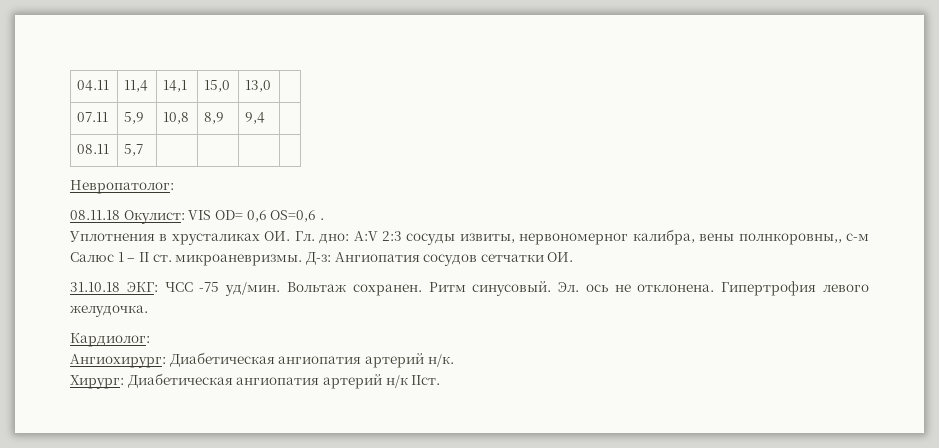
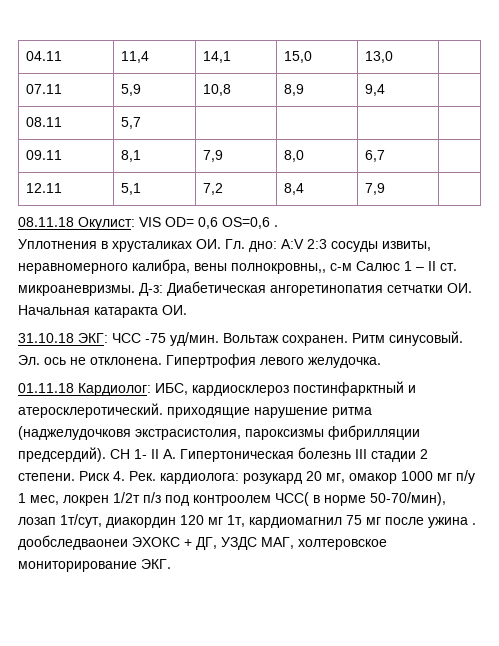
- Невропатолог:
+ 09.11 | 8,1 | 7,9 | 8,0 | 6,7 |
+ 12.11 | 5,1 | 7,2 | 8,4 | 7,9 |
- Уплотнения в хрусталиках ОИ. Гл. дно: А:V 2:3 сосуды извиты, нервономерног калибра, вены полнкоровны,, с-м Салюс 1 – II ст. микроаневризмы.
+ Уплотнения в хрусталиках ОИ. Гл. дно: А:V 2:3 сосуды извиты, неравномерного калибра, вены полнокровны,, с-м Салюс 1 – II ст. микроаневризмы.
- Д-з: Ангиопатия сосудов сетчатки ОИ.
+ Д-з: Диабетическая ангоретинопатия сетчатки ОИ. Начальная катаракта ОИ.
- Кардиолог:
- Ангиохирург: Диабетическая ангиопатия артерий н/к.
- Хирург: Диабетическая ангиопатия артерий н/к IIcт.
+ 01.11.18 Кардиолог: ИБС, кардиосклероз постинфарктный и атеросклеротический. приходящие нарушение ритма (наджелудочковя экстрасистолия, пароксизмы фибрилляции предсердий). СН 1- II А. Гипертоническая болезнь III стадии 2 степени. Риск 4. Рек. кардиолога: розукард 20 мг, омакор 1000 мг п/у 1 мес, локрен 1/2т п/з под контроолем ЧСС( в норме 50-70/мин), лозап 1т/сут, диакордин 120 мг 1т, кардиомагнил 75 мг после ужина . дообследваонеи ЭХОКС + ДГ, УЗДС МАГ, холтеровское мониторирование ЭКГ.

